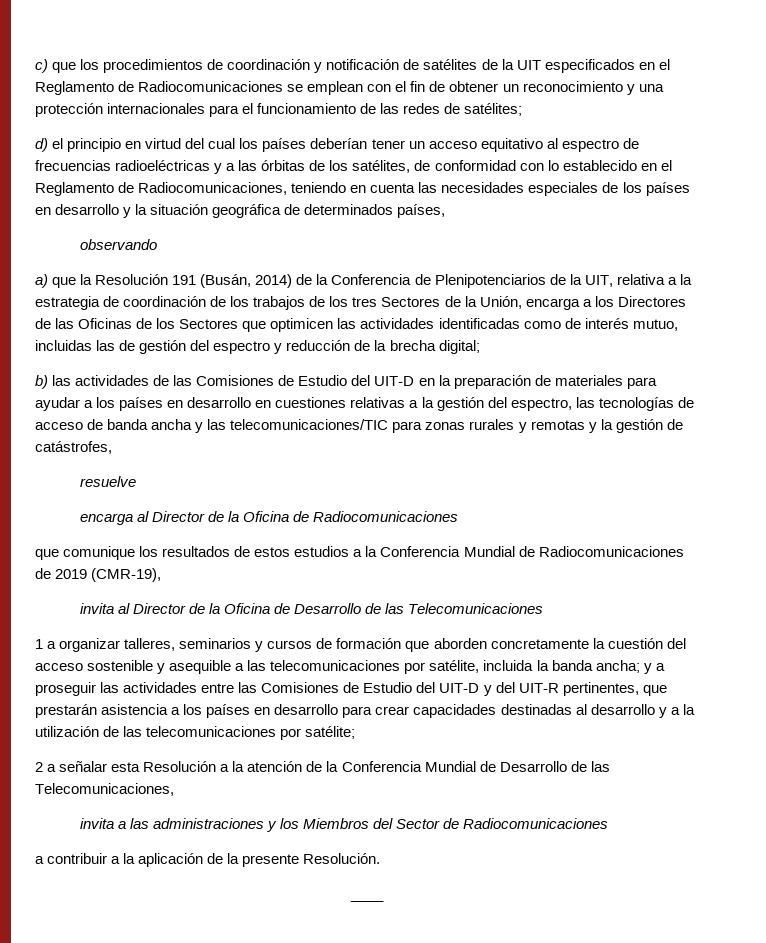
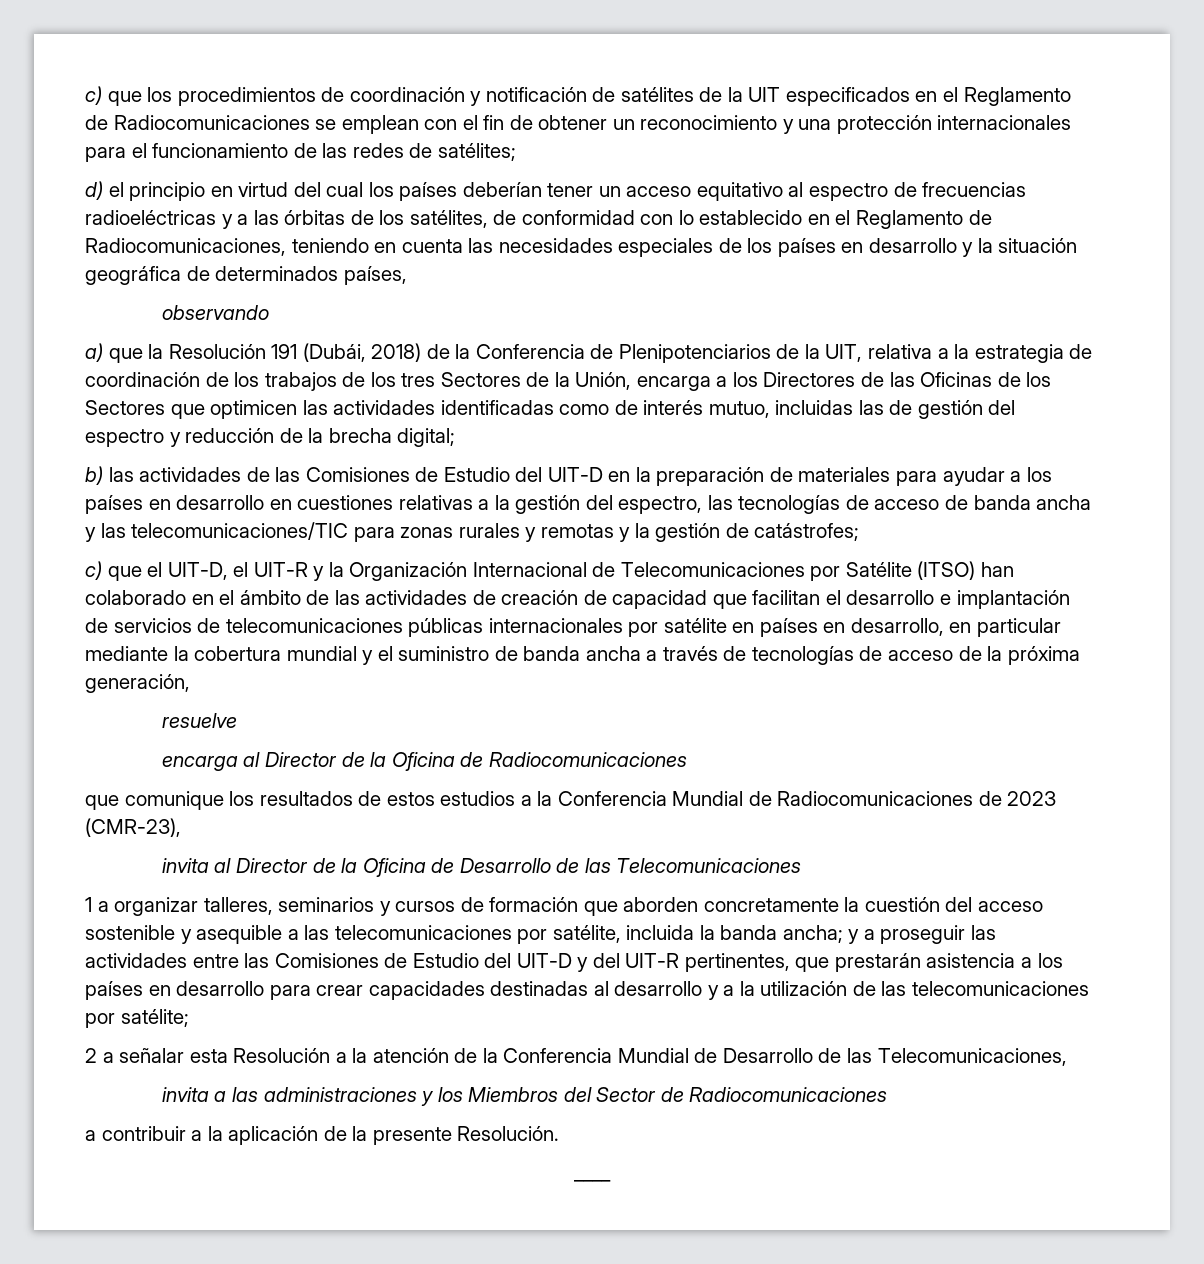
- a) que la Resolución 191 (Busán, 2014) de la Conferencia de Plenipotenciarios de la UIT, relativa a la estrategia de coordinación de los trabajos de los tres Sectores de la Unión, encarga a los Directores de las Oficinas de los Sectores que optimicen las actividades identificadas como de interés mutuo, incluidas las de gestión del espectro y reducción de la brecha digital;
+ a) que la Resolución 191 (Dubái, 2018) de la Conferencia de Plenipotenciarios de la UIT, relativa a la estrategia de coordinación de los trabajos de los tres Sectores de la Unión, encarga a los Directores de las Oficinas de los Sectores que optimicen las actividades identificadas como de interés mutuo, incluidas las de gestión del espectro y reducción de la brecha digital;
- b) las actividades de las Comisiones de Estudio del UIT-D en la preparación de materiales para ayudar a los países en desarrollo en cuestiones relativas a la gestión del espectro, las tecnologías de acceso de banda ancha y las telecomunicaciones/TIC para zonas rurales y remotas y la gestión de catástrofes,
+ b) las actividades de las Comisiones de Estudio del UIT-D en la preparación de materiales para ayudar a los países en desarrollo en cuestiones relativas a la gestión del espectro, las tecnologías de acceso de banda ancha y las telecomunicaciones/TIC para zonas rurales y remotas y la gestión de catástrofes;
+ c) que el UIT-D, el UIT-R y la Organización Internacional de Telecomunicaciones por Satélite (ITSO) han colaborado en el ámbito de las actividades de creación de capacidad que facilitan el desarrollo e implantación de servicios de telecomunicaciones públicas internacionales por satélite en países en desarrollo, en particular mediante la cobertura mundial y el suministro de banda ancha a través de tecnologías de acceso de la próxima generación,
- que comunique los resultados de estos estudios a la Conferencia Mundial de Radiocomunicaciones de 2019 (CMR-19),
+ que comunique los resultados de estos estudios a la Conferencia Mundial de Radiocomunicaciones de 2023 (CMR-23),

